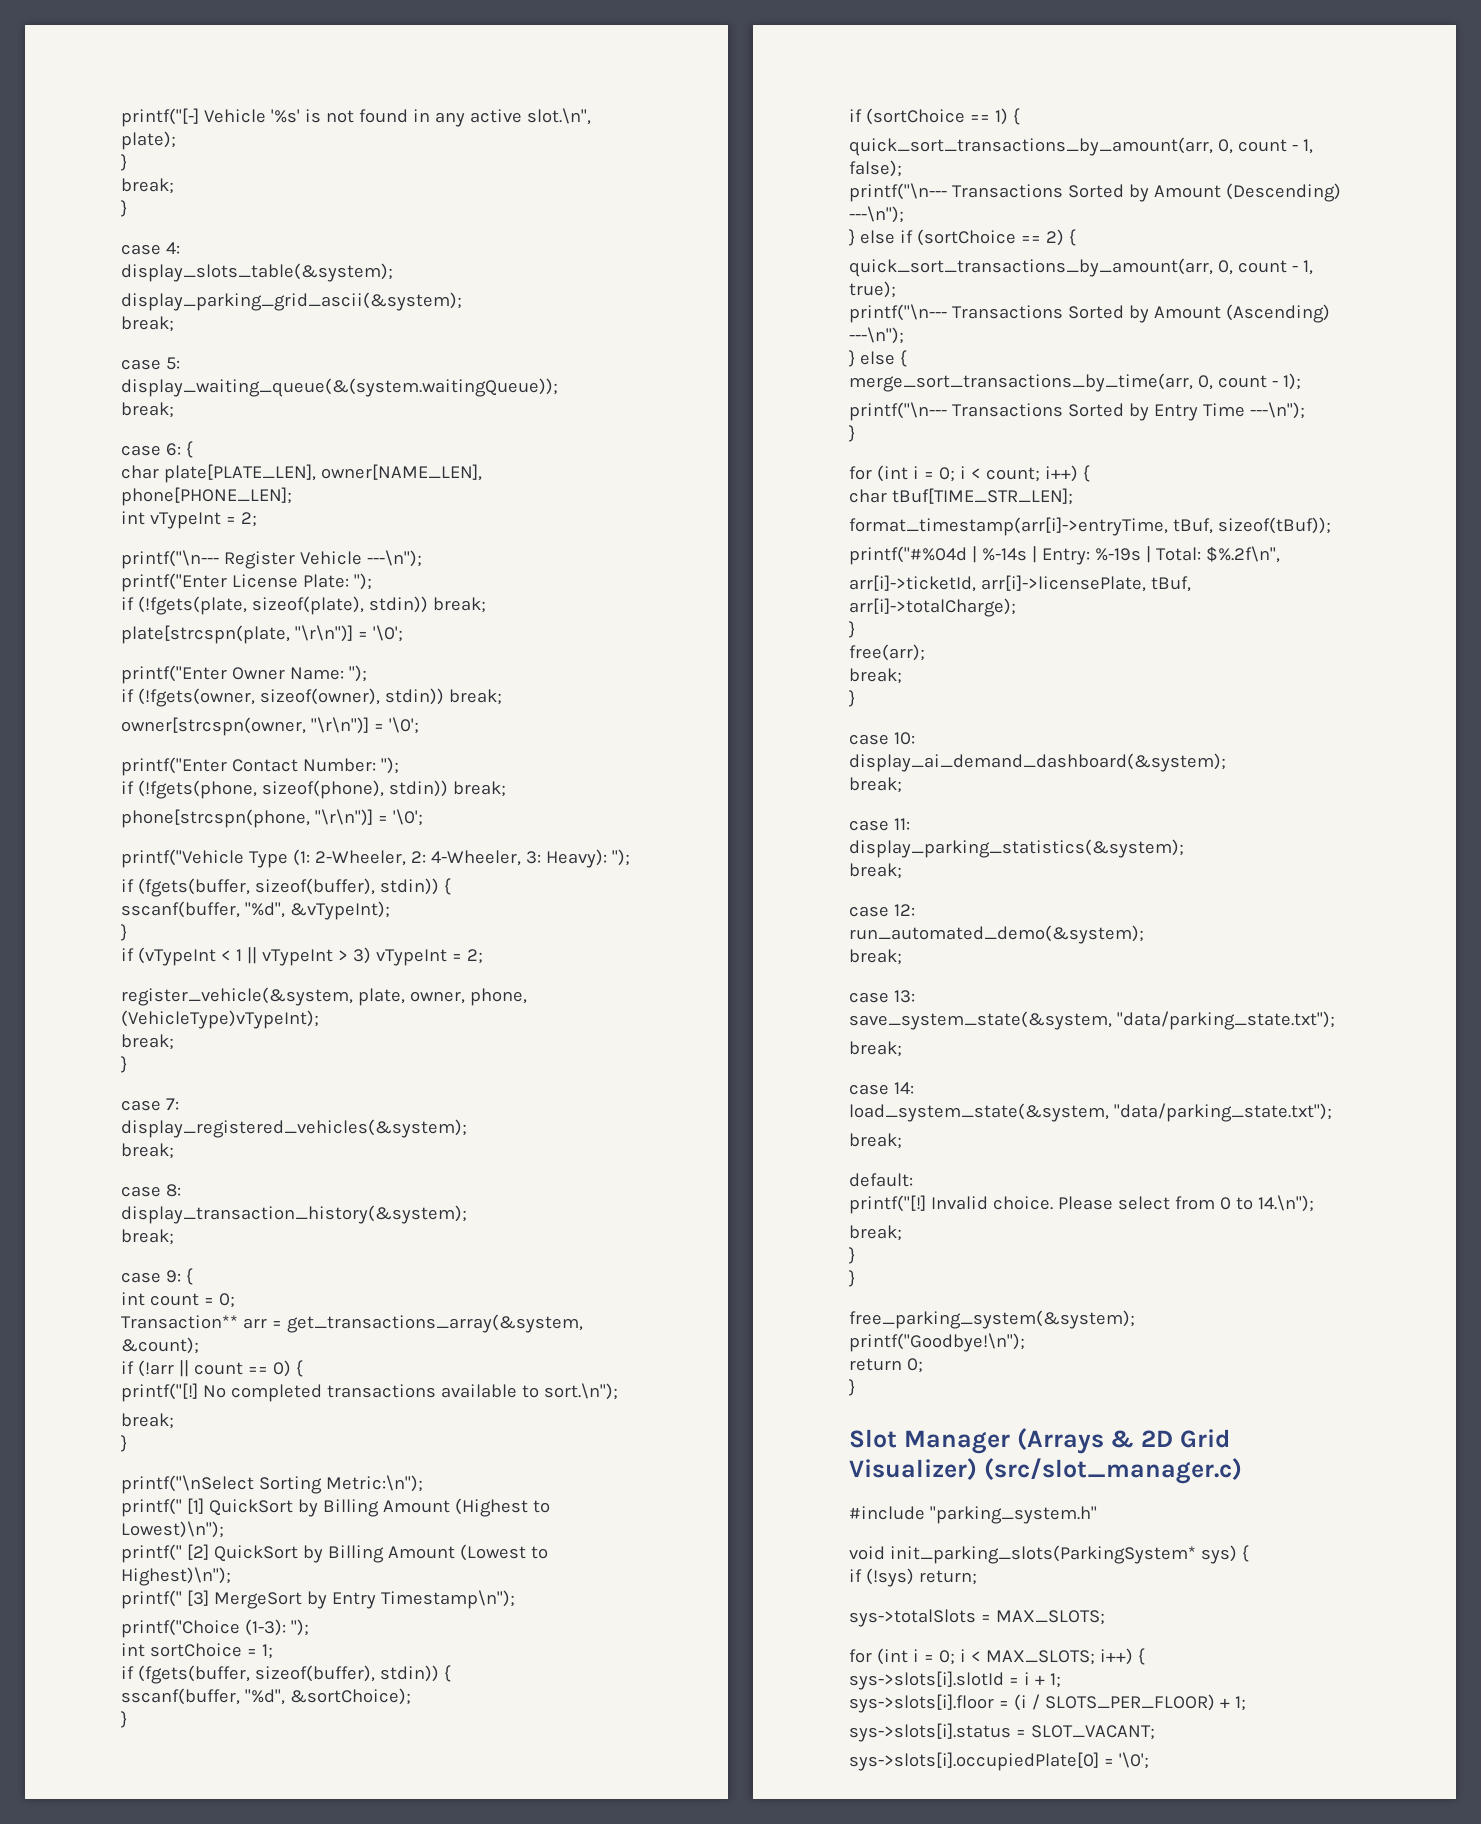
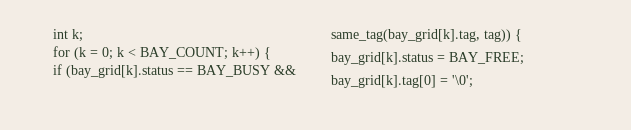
- printf("[-] Vehicle '%s' is not found in any active slot.\n", plate);
- }
- break;
- }
- case 4:
- display_slots_table(&system);
- display_parking_grid_ascii(&system);
- break;
- case 5:
- display_waiting_queue(&(system.waitingQueue));
- break;
- case 6: {
- char plate[PLATE_LEN], owner[NAME_LEN], phone[PHONE_LEN];
- int vTypeInt = 2;
- printf("\n--- Register Vehicle ---\n");
- printf("Enter License Plate: ");
- if (!fgets(plate, sizeof(plate), stdin)) break;
- plate[strcspn(plate, "\r\n")] = '\0';
- printf("Enter Owner Name: ");
- if (!fgets(owner, sizeof(owner), stdin)) break;
- owner[strcspn(owner, "\r\n")] = '\0';
- printf("Enter Contact Number: ");
- if (!fgets(phone, sizeof(phone), stdin)) break;
- phone[strcspn(phone, "\r\n")] = '\0';
- printf("Vehicle Type (1: 2-Wheeler, 2: 4-Wheeler, 3: Heavy): ");
- if (fgets(buffer, sizeof(buffer), stdin)) {
- sscanf(buffer, "%d", &vTypeInt);
- }
- if (vTypeInt < 1 || vTypeInt > 3) vTypeInt = 2;
- register_vehicle(&system, plate, owner, phone, (VehicleType)vTypeInt);
- break;
- }
- case 7:
- display_registered_vehicles(&system);
- break;
- case 8:
- display_transaction_history(&system);
- break;
- case 9: {
- int count = 0;
- Transaction** arr = get_transactions_array(&system, &count);
- if (!arr || count == 0) {
- printf("[!] No completed transactions available to sort.\n");
- break;
- }
- printf("\nSelect Sorting Metric:\n");
- printf(" [1] QuickSort by Billing Amount (Highest to Lowest)\n");
- printf(" [2] QuickSort by Billing Amount (Lowest to Highest)\n");
- printf(" [3] MergeSort by Entry Timestamp\n");
- printf("Choice (1-3): ");
- int sortChoice = 1;
- if (fgets(buffer, sizeof(buffer), stdin)) {
- sscanf(buffer, "%d", &sortChoice);
- }
- if (sortChoice == 1) {
- quick_sort_transactions_by_amount(arr, 0, count - 1, false);
- printf("\n--- Transactions Sorted by Amount (Descending) ---\n");
- } else if (sortChoice == 2) {
- quick_sort_transactions_by_amount(arr, 0, count - 1, true);
- printf("\n--- Transactions Sorted by Amount (Ascending) ---\n");
- } else {
- merge_sort_transactions_by_time(arr, 0, count - 1);
- printf("\n--- Transactions Sorted by Entry Time ---\n");
- }
- for (int i = 0; i < count; i++) {
- char tBuf[TIME_STR_LEN];
- format_timestamp(arr[i]->entryTime, tBuf, sizeof(tBuf));
- printf("#%04d | %-14s | Entry: %-19s | Total: $%.2f\n",
- arr[i]->ticketId, arr[i]->licensePlate, tBuf, arr[i]->totalCharge);
- }
- free(arr);
- break;
- }
- case 10:
- display_ai_demand_dashboard(&system);
- break;
- case 11:
- display_parking_statistics(&system);
- break;
- case 12:
- run_automated_demo(&system);
- break;
- case 13:
- save_system_state(&system, "data/parking_state.txt");
- break;
- case 14:
- load_system_state(&system, "data/parking_state.txt");
- break;
- default:
- printf("[!] Invalid choice. Please select from 0 to 14.\n");
- break;
- }
- }
- free_parking_system(&system);
- printf("Goodbye!\n");
- return 0;
- }
- Slot Manager (Arrays & 2D Grid Visualizer) (src/slot_manager.c)
- #include "parking_system.h"
- void init_parking_slots(ParkingSystem* sys) {
- if (!sys) return;
- sys->totalSlots = MAX_SLOTS;
- for (int i = 0; i < MAX_SLOTS; i++) {
- sys->slots[i].slotId = i + 1;
- sys->slots[i].floor = (i / SLOTS_PER_FLOOR) + 1;
- sys->slots[i].status = SLOT_VACANT;
- sys->slots[i].occupiedPlate[0] = '\0';
+ int k;
+ for (k = 0; k < BAY_COUNT; k++) {
+ if (bay_grid[k].status == BAY_BUSY && same_tag(bay_grid[k].tag, tag)) {
+ bay_grid[k].status = BAY_FREE;
+ bay_grid[k].tag[0] = '\0';

